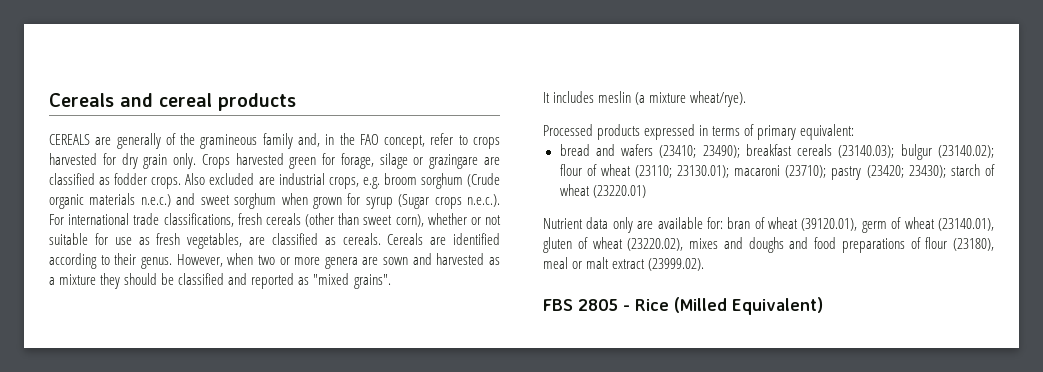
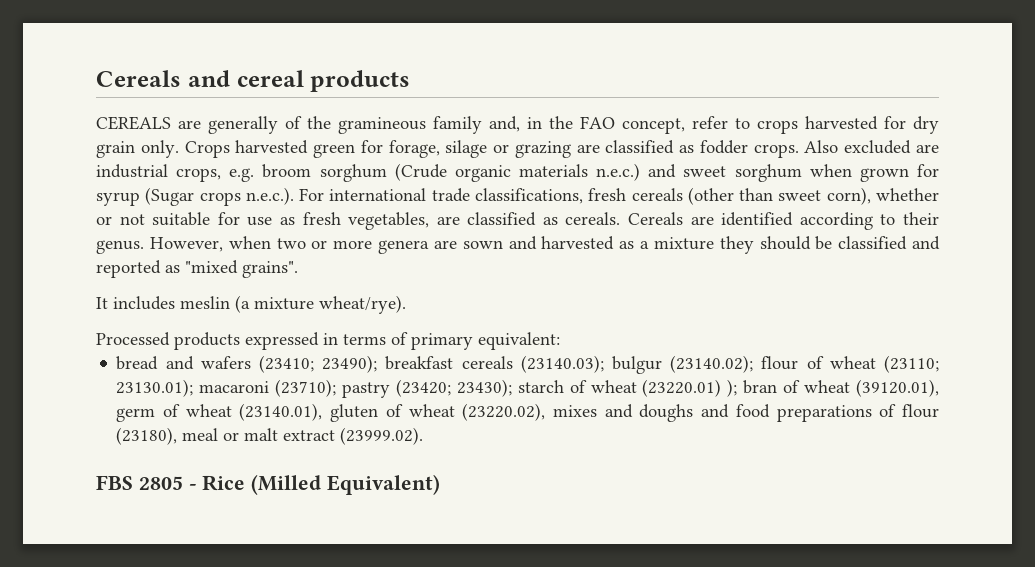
- Crops harvested green for forage, silage or grazingare are classified as fodder crops.
+ Crops harvested green for forage, silage or grazing are classified as fodder crops.
- bread and wafers (23410; 23490); breakfast cereals (23140.03); bulgur (23140.02); flour of wheat (23110; 23130.01); macaroni (23710); pastry (23420; 23430); starch of wheat (23220.01)
- Nutrient data only are available for: bran of wheat (39120.01), germ of wheat (23140.01), gluten of wheat (23220.02), mixes and doughs and food preparations of flour (23180), meal or malt extract (23999.02).
+ bread and wafers (23410; 23490); breakfast cereals (23140.03); bulgur (23140.02); flour of wheat (23110; 23130.01); macaroni (23710); pastry (23420; 23430); starch of wheat (23220.01) ); bran of wheat (39120.01), germ of wheat (23140.01), gluten of wheat (23220.02), mixes and doughs and food preparations of flour (23180), meal or malt extract (23999.02).

